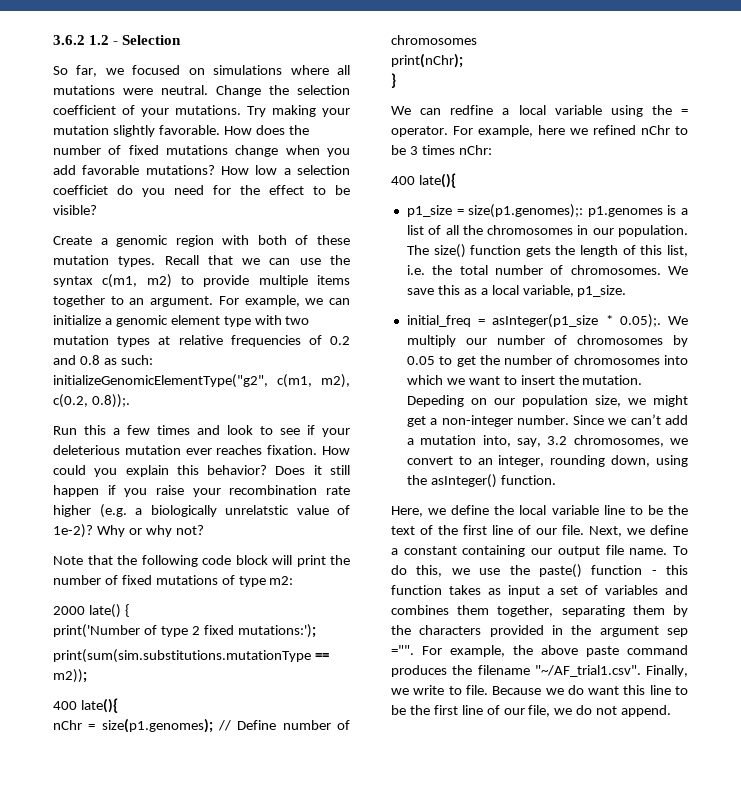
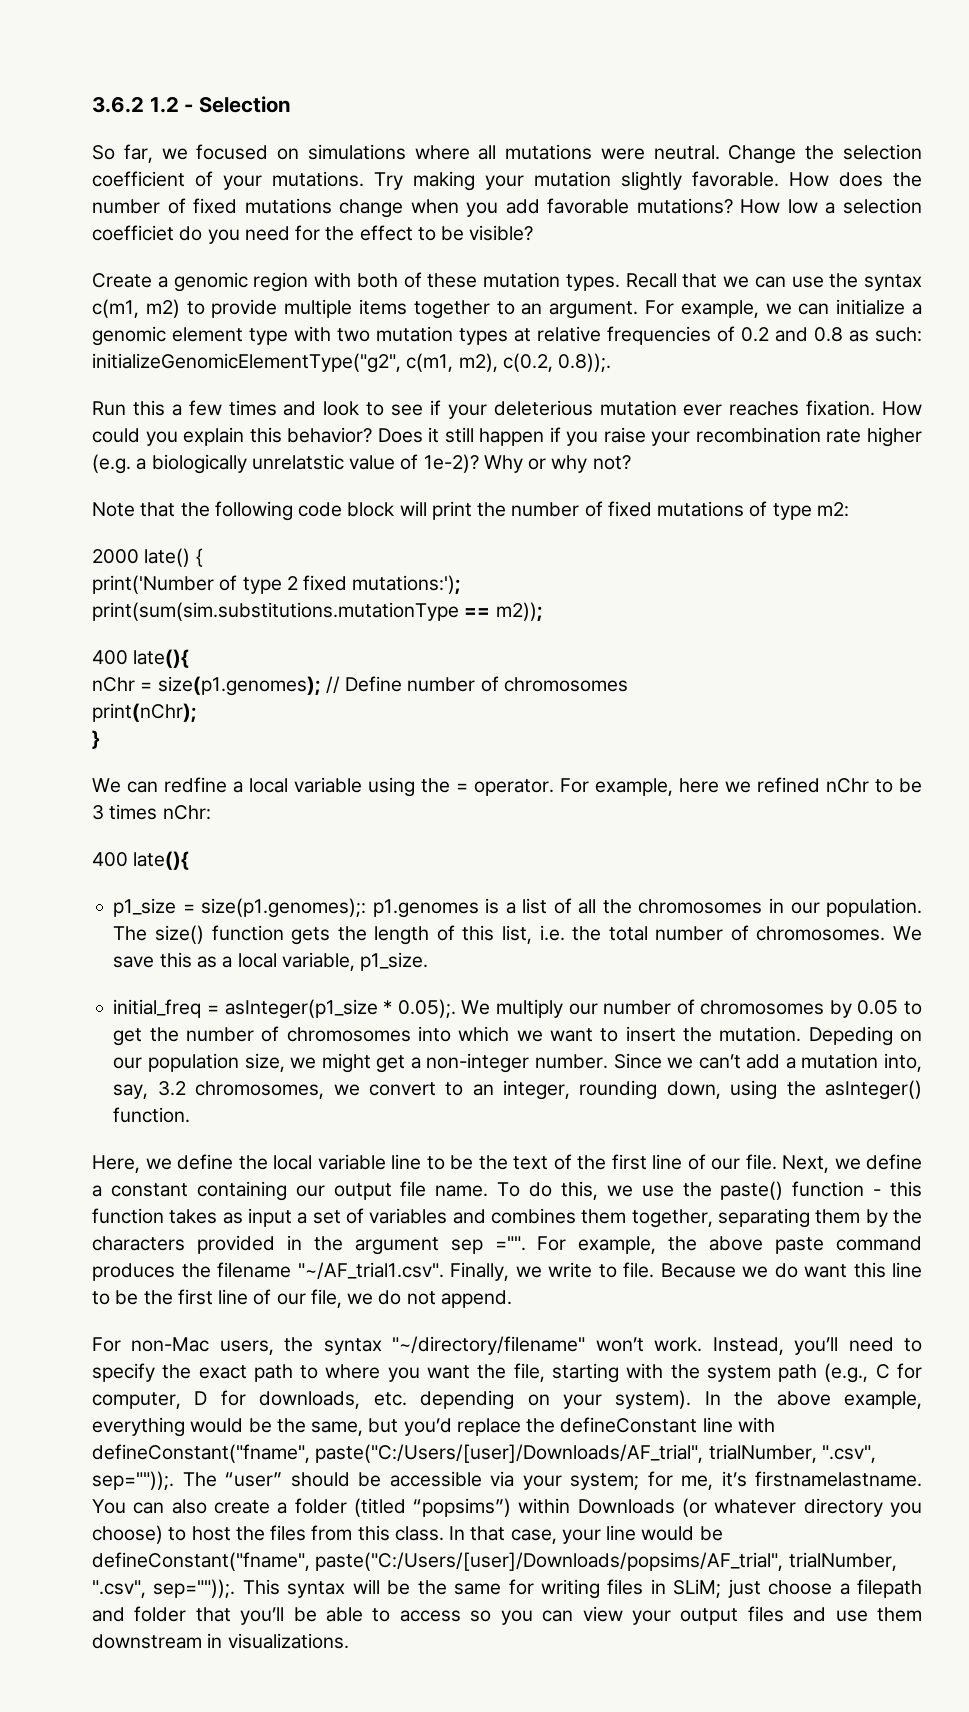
+ For non-Mac users, the syntax "~/directory/filename" won’t work. Instead, you’ll need to specify the exact path to where you want the file, starting with the system path (e.g., C for computer, D for downloads, etc. depending on your system). In the above example, everything would be the same, but you’d replace the defineConstant line with defineConstant("fname", paste("C:/Users/[user]/Downloads/AF_trial", trialNumber, ".csv", sep=""));. The “user” should be accessible via your system; for me, it’s firstnamelastname. You can also create a folder (titled “popsims”) within Downloads (or whatever directory you choose) to host the files from this class. In that case, your line would be defineConstant("fname", paste("C:/Users/[user]/Downloads/popsims/AF_trial", trialNumber, ".csv", sep=""));. This syntax will be the same for writing files in SLiM; just choose a filepath and folder that you’ll be able to access so you can view your output files and use them downstream in visualizations.

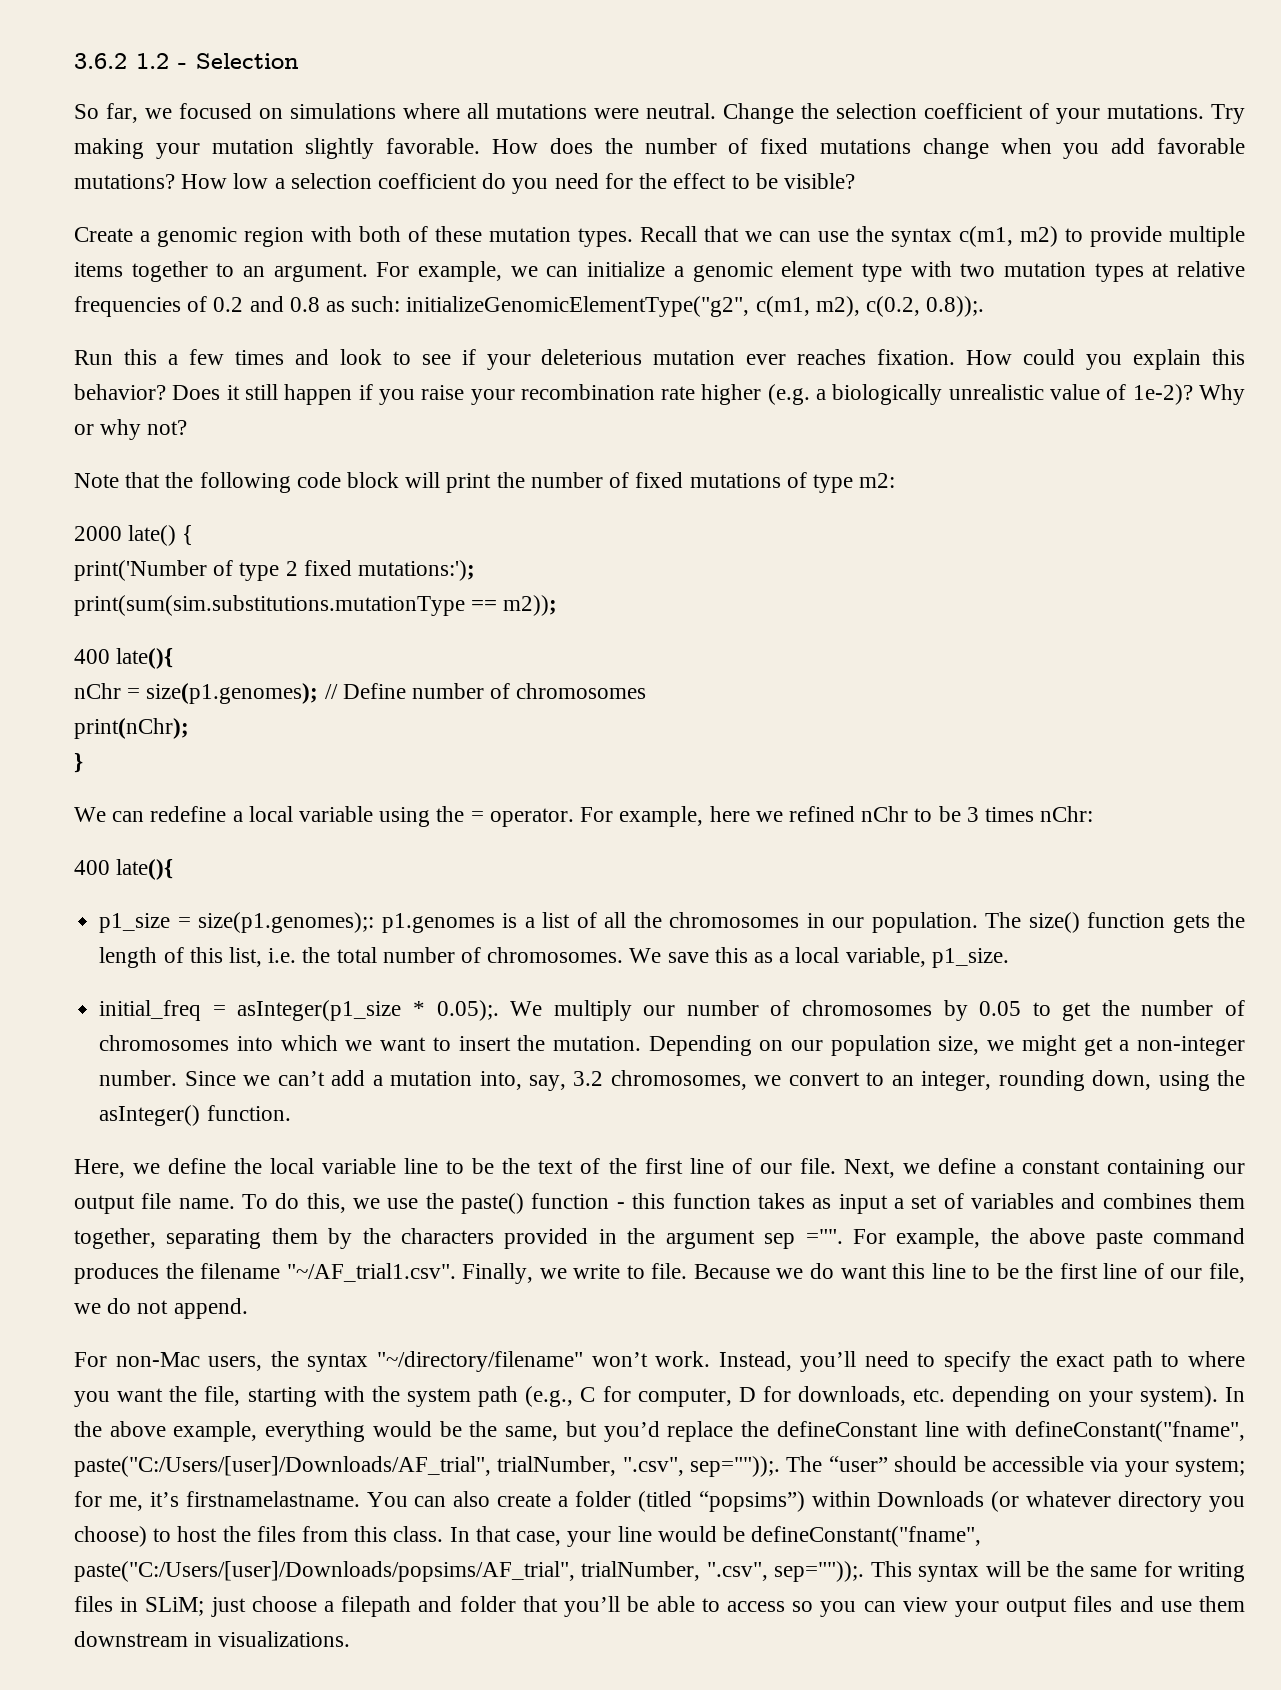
- How low a selection coefficiet do you need for the effect to be visible?
+ How low a selection coefficient do you need for the effect to be visible?
- Does it still happen if you raise your recombination rate higher (e.g. a biologically unrelatstic value of 1e-2)?
+ Does it still happen if you raise your recombination rate higher (e.g. a biologically unrealistic value of 1e-2)?
- We can redfine a local variable using the = operator.
+ We can redefine a local variable using the = operator.
- Depeding on our population size, we might get a non-integer number.
+ Depending on our population size, we might get a non-integer number.

